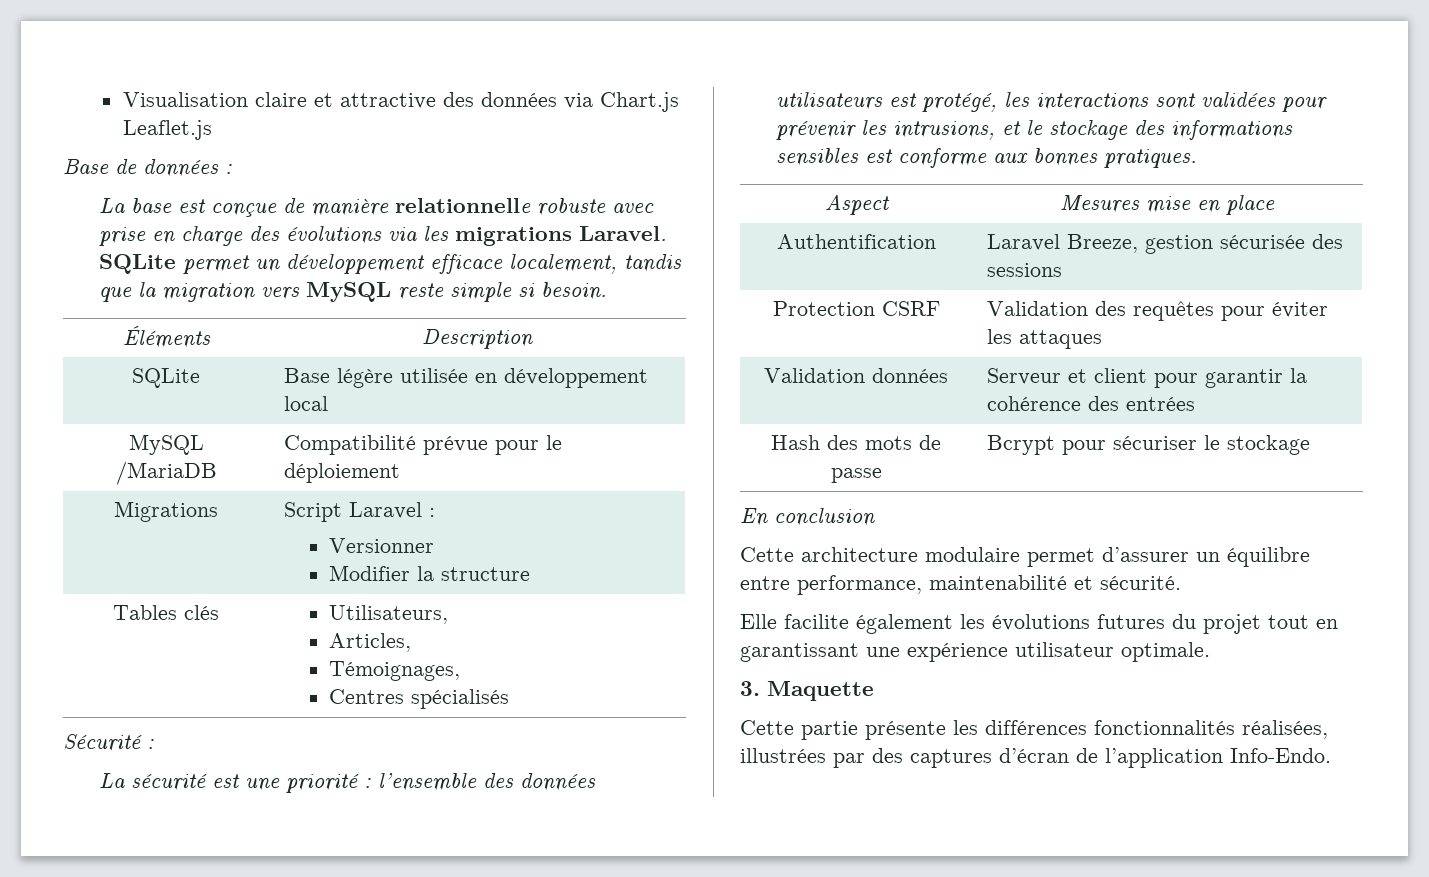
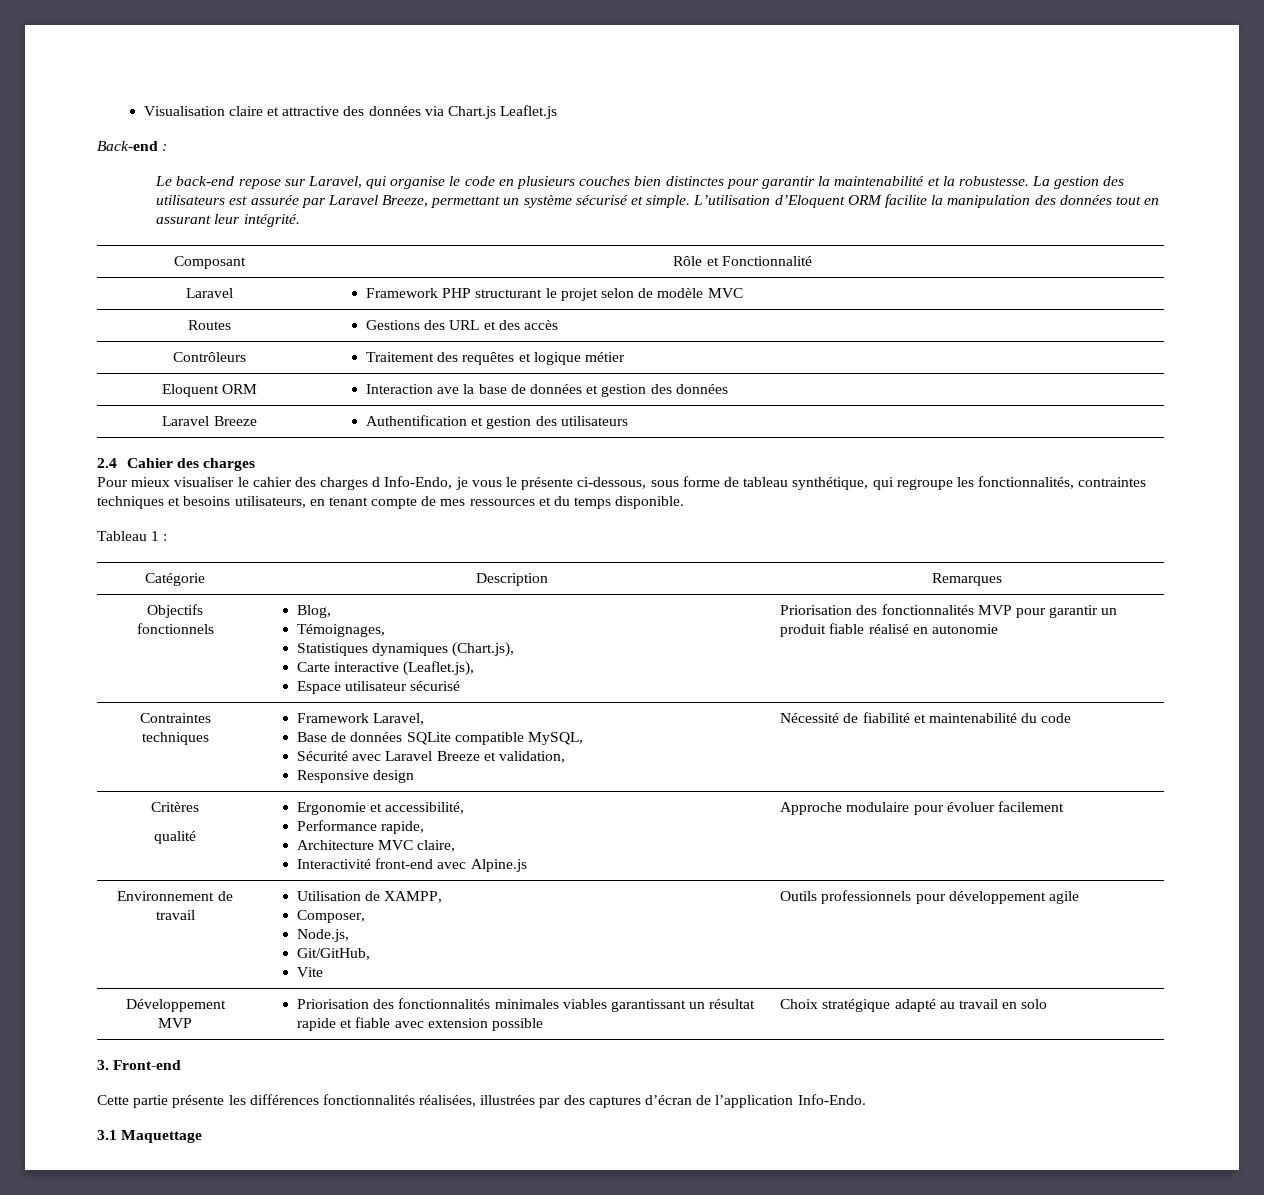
- Base de données :
- La base est conçue de manière relationnelle robuste avec prise en charge des évolutions via les migrations Laravel. SQLite permet un développement efficace localement, tandis que la migration vers MySQL reste simple si besoin.
- Éléments | Description
- SQLite | Base légère utilisée en développement local
- MySQL /MariaDB | Compatibilité prévue pour le déploiement
- Migrations | Script Laravel :
- Versionner
- Modifier la structure
- Tables clés | Utilisateurs,
- Articles,
+ Back-end :
+ Le back-end repose sur Laravel, qui organise le code en plusieurs couches bien distinctes pour garantir la maintenabilité et la robustesse. La gestion des utilisateurs est assurée par Laravel Breeze, permettant un système sécurisé et simple. L’utilisation d’Eloquent ORM facilite la manipulation des données tout en assurant leur intégrité.
+ Composant | Rôle et Fonctionnalité
+ Laravel | Framework PHP structurant le projet selon de modèle MVC
+ Routes | Gestions des URL et des accès
+ Contrôleurs | Traitement des requêtes et logique métier
+ Eloquent ORM | Interaction ave la base de données et gestion des données
+ Laravel Breeze | Authentification et gestion des utilisateurs
+ 2.4 Cahier des charges
+ Pour mieux visualiser le cahier des charges d Info-Endo, je vous le présente ci-dessous, sous forme de tableau synthétique, qui regroupe les fonctionnalités, contraintes techniques et besoins utilisateurs, en tenant compte de mes ressources et du temps disponible.
+ Tableau 1 :
+ Catégorie | Description | Remarques
+ Objectifs fonctionnels | Blog,
  Témoignages,
- Centres spécialisés
- Sécurité :
- La sécurité est une priorité : l’ensemble des données utilisateurs est protégé, les interactions sont validées pour prévenir les intrusions, et le stockage des informations sensibles est conforme aux bonnes pratiques.
- Aspect | Mesures mise en place
- Authentification | Laravel Breeze, gestion sécurisée des sessions
- Protection CSRF | Validation des requêtes pour éviter les attaques
- Validation données | Serveur et client pour garantir la cohérence des entrées
- Hash des mots de passe | Bcrypt pour sécuriser le stockage
- En conclusion
- Cette architecture modulaire permet d’assurer un équilibre entre performance, maintenabilité et sécurité.
- Elle facilite également les évolutions futures du projet tout en garantissant une expérience utilisateur optimale.
+ Statistiques dynamiques (Chart.js),
+ Carte interactive (Leaflet.js),
+ Espace utilisateur sécurisé | Priorisation des fonctionnalités MVP pour garantir un produit fiable réalisé en autonomie
+ Contraintes techniques | Framework Laravel,
+ Base de données SQLite compatible MySQL,
+ Sécurité avec Laravel Breeze et validation,
+ Responsive design | Nécessité de fiabilité et maintenabilité du code
+ Critères
+ qualité | Ergonomie et accessibilité,
+ Performance rapide,
+ Architecture MVC claire,
+ Interactivité front-end avec Alpine.js | Approche modulaire pour évoluer facilement
+ Environnement de travail | Utilisation de XAMPP,
+ Composer,
+ Node.js,
+ Git/GitHub,
+ Vite | Outils professionnels pour développement agile
+ Développement MVP | Priorisation des fonctionnalités minimales viables garantissant un résultat rapide et fiable avec extension possible | Choix stratégique adapté au travail en solo
- 3. Maquette
+ 3. Front-end
+ 3.1 Maquettage

